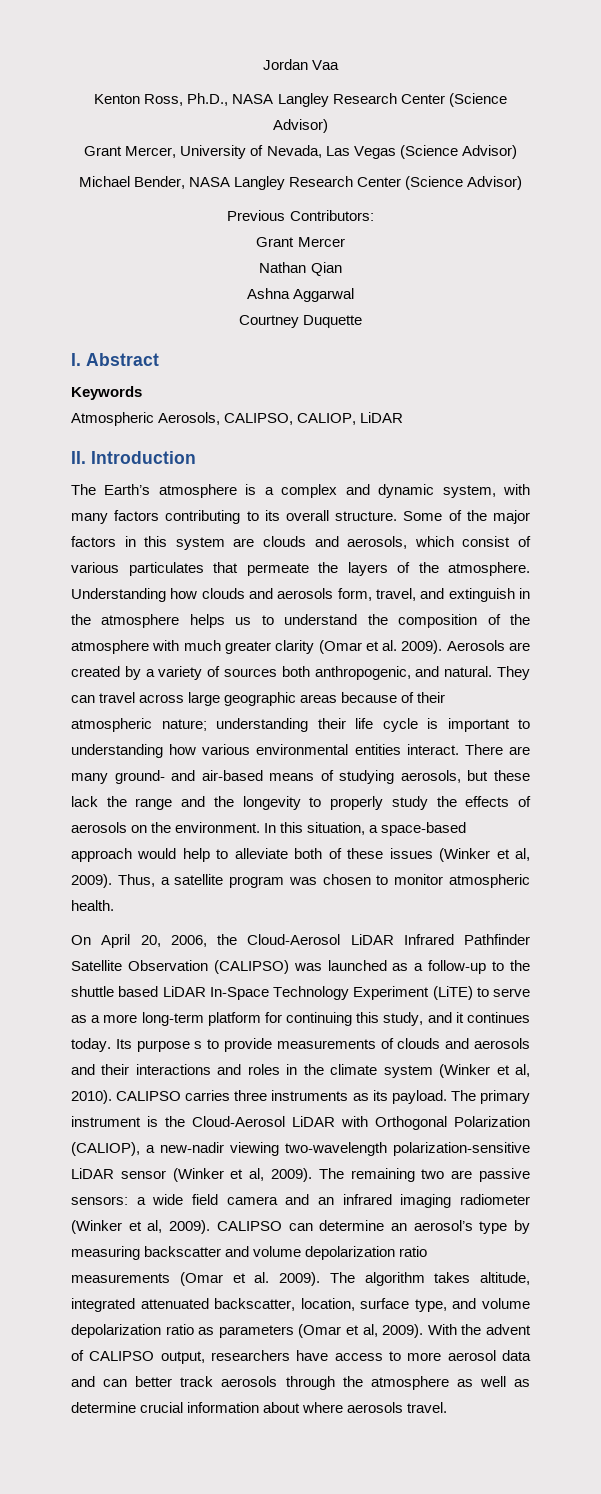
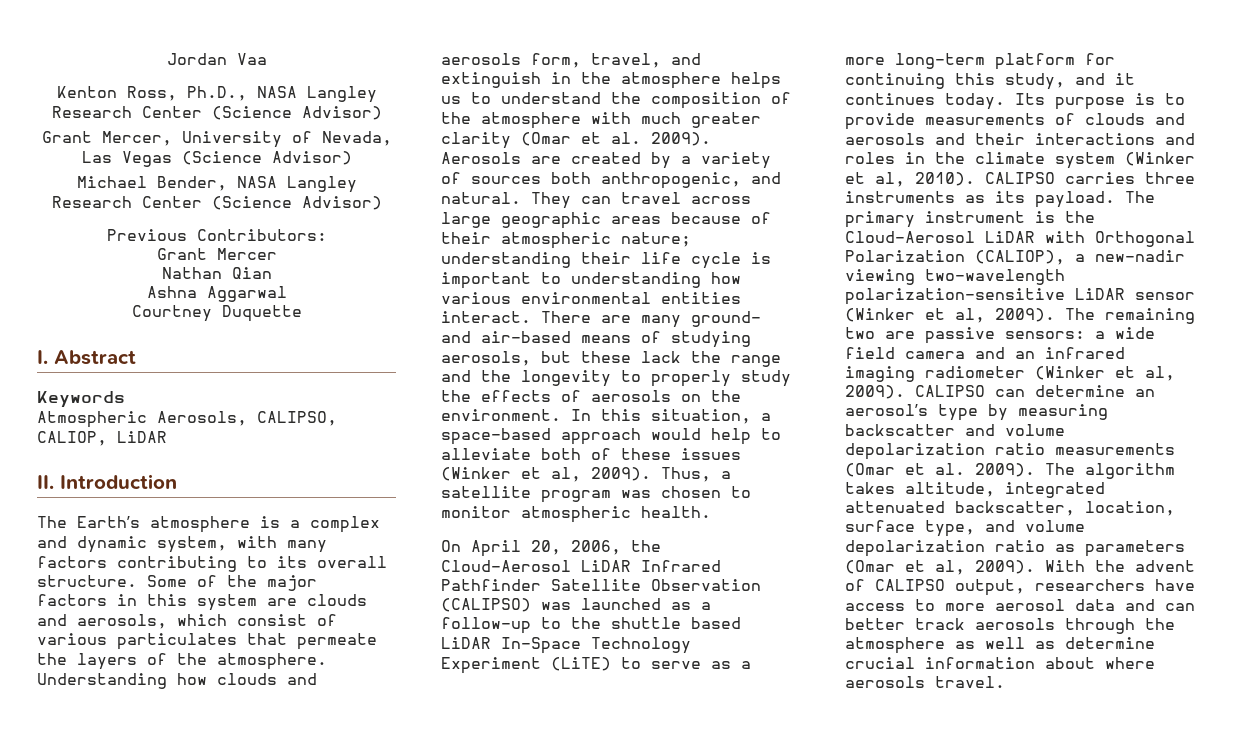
- Its purpose s to provide measurements of clouds and aerosols and their interactions and roles in the climate system (Winker et al, 2010).
+ Its purpose is to provide measurements of clouds and aerosols and their interactions and roles in the climate system (Winker et al, 2010).

